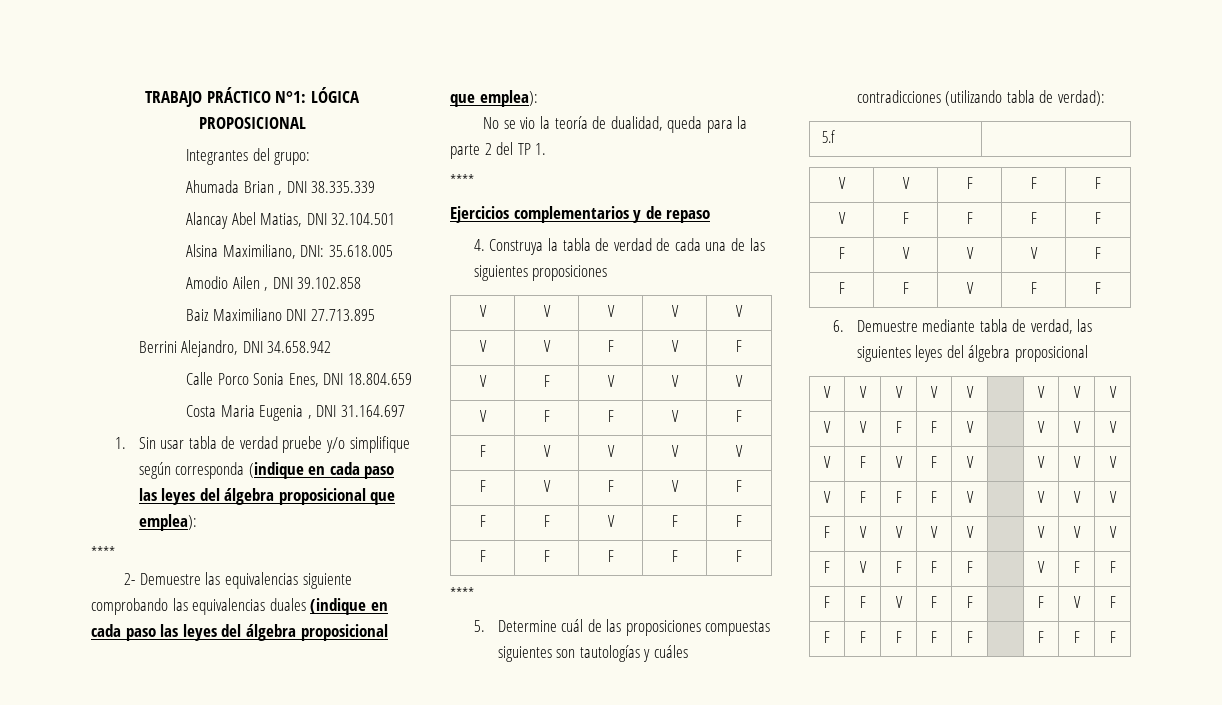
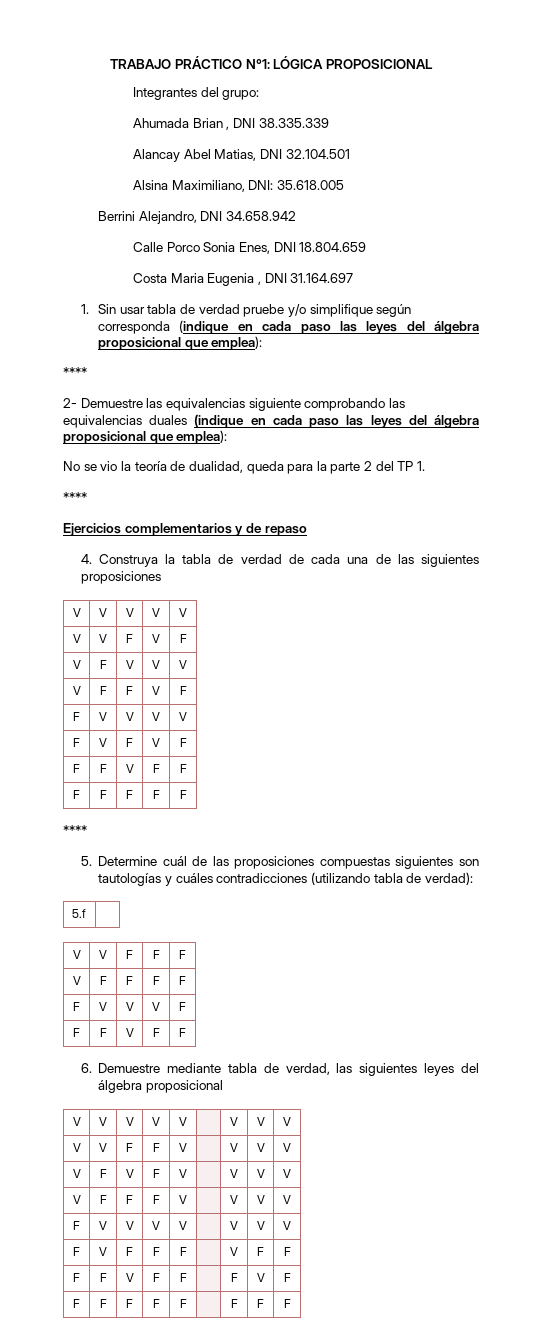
- Amodio Ailen , DNI 39.102.858
- Baiz Maximiliano DNI 27.713.895

